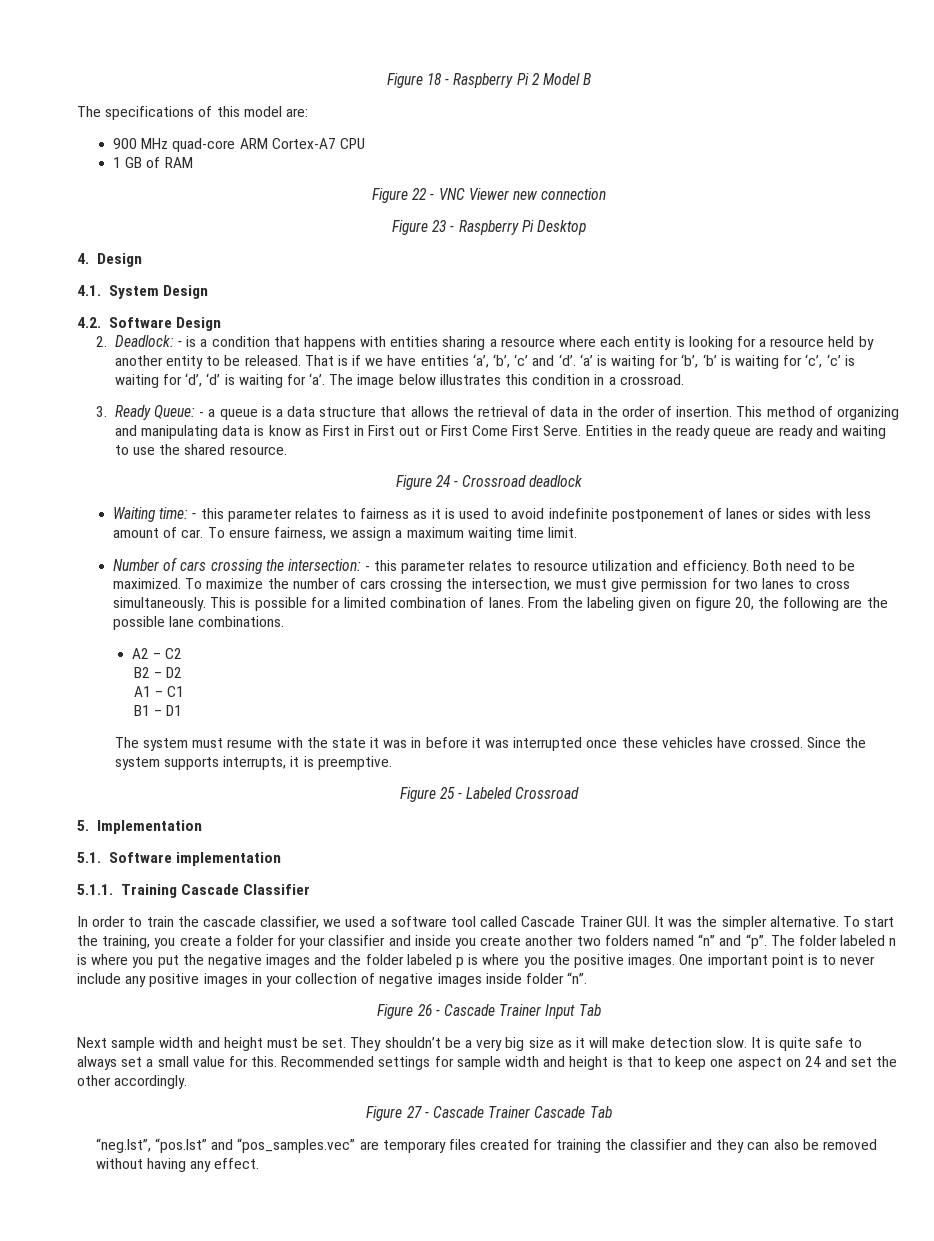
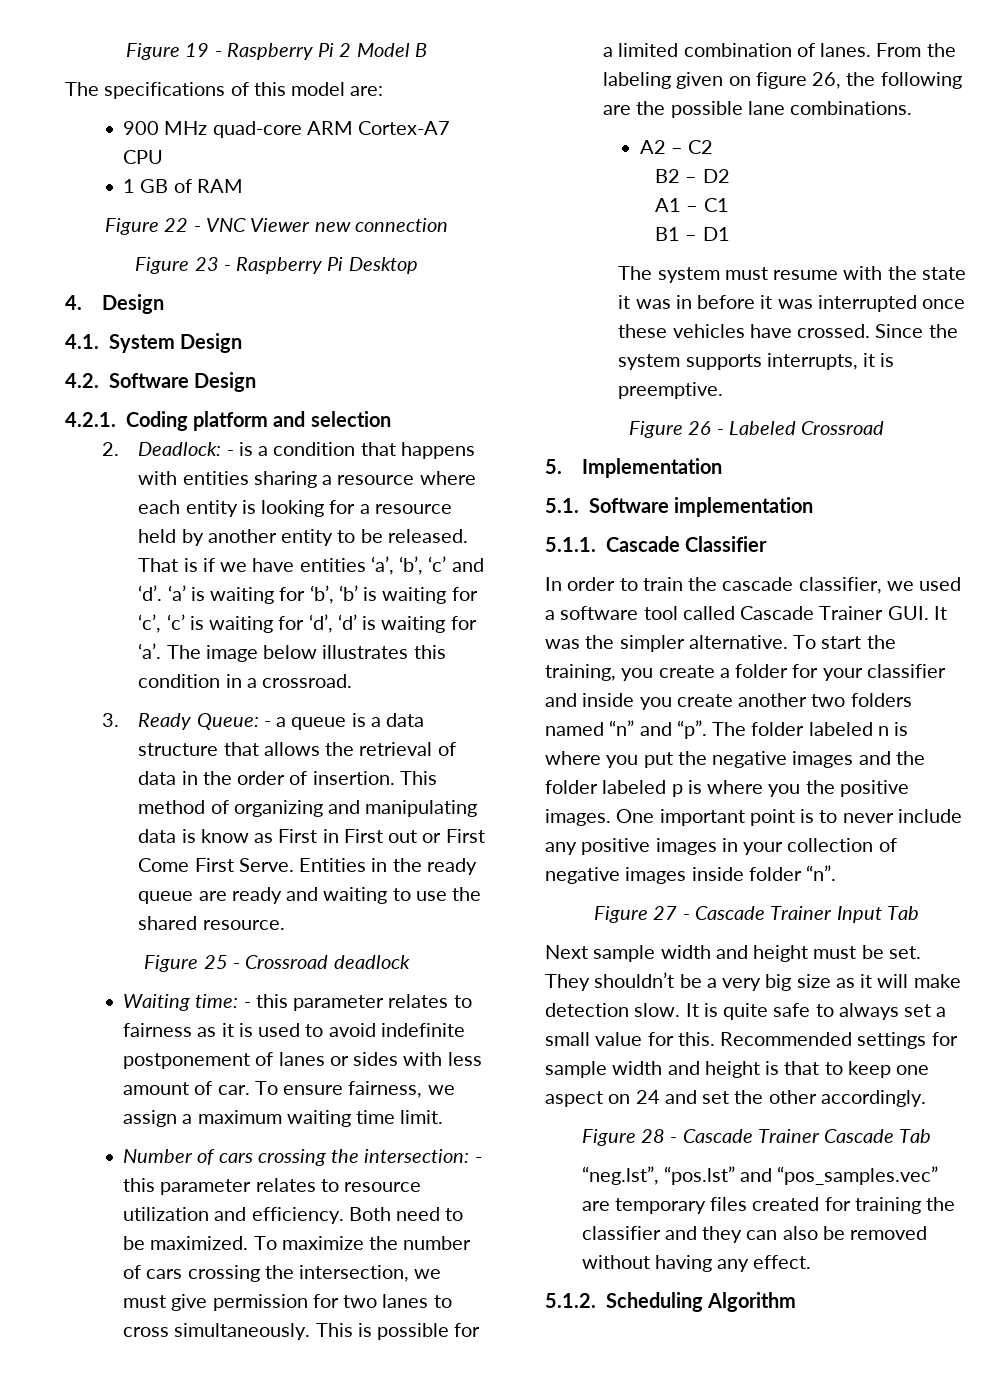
- Figure 18 - Raspberry Pi 2 Model B
+ Figure 19 - Raspberry Pi 2 Model B
+ 4.2.1. Coding platform and selection
- Figure 24 - Crossroad deadlock
+ Figure 25 - Crossroad deadlock
- From the labeling given on figure 20, the following are the possible lane combinations.
+ From the labeling given on figure 26, the following are the possible lane combinations.
- Figure 25 - Labeled Crossroad
+ Figure 26 - Labeled Crossroad
- 5.1.1. Training Cascade Classifier
+ 5.1.1. Cascade Classifier
- Figure 26 - Cascade Trainer Input Tab
+ Figure 27 - Cascade Trainer Input Tab
- Figure 27 - Cascade Trainer Cascade Tab
+ Figure 28 - Cascade Trainer Cascade Tab
+ 5.1.2. Scheduling Algorithm

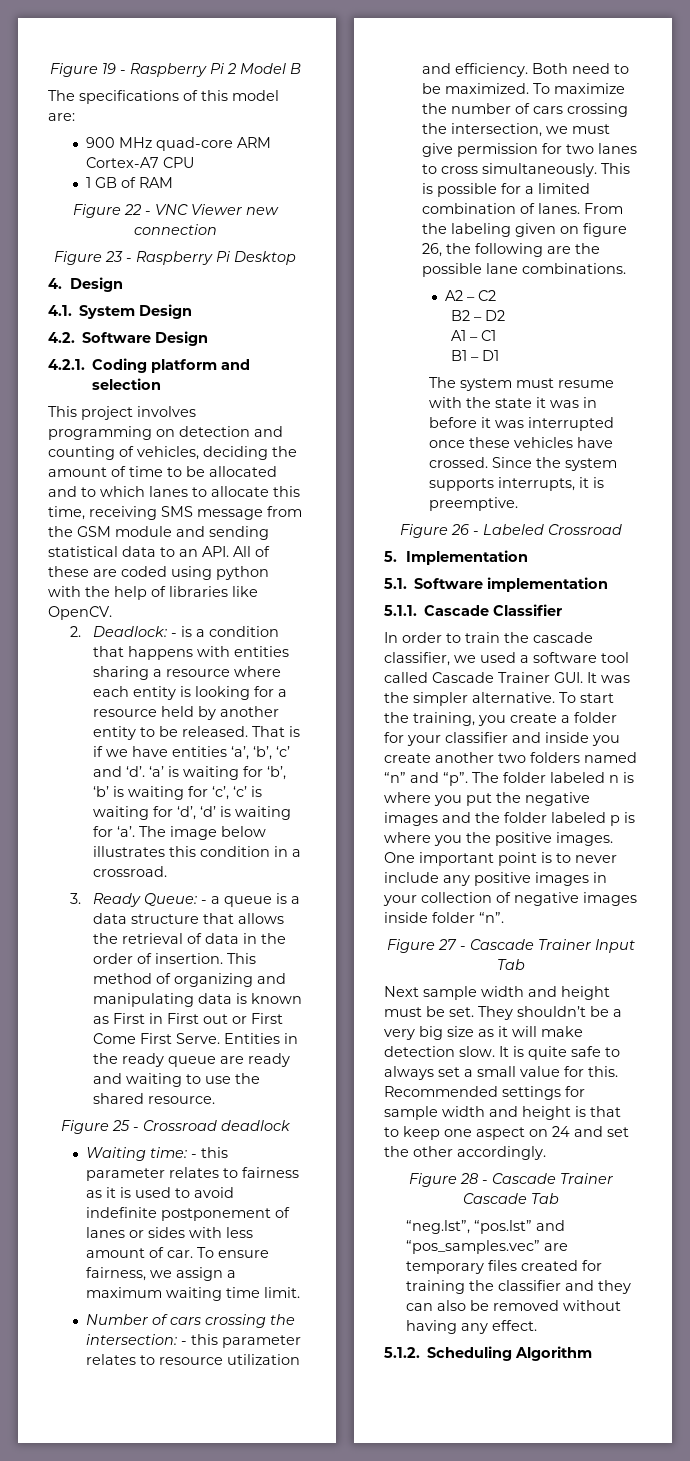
+ This project involves programming on detection and counting of vehicles, deciding the amount of time to be allocated and to which lanes to allocate this time, receiving SMS message from the GSM module and sending statistical data to an API. All of these are coded using python with the help of libraries like OpenCV.
- This method of organizing and manipulating data is know as First in First out or First Come First Serve.
+ This method of organizing and manipulating data is known as First in First out or First Come First Serve.

